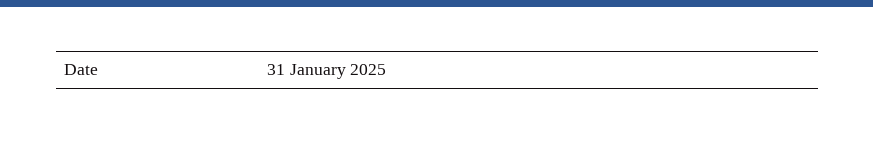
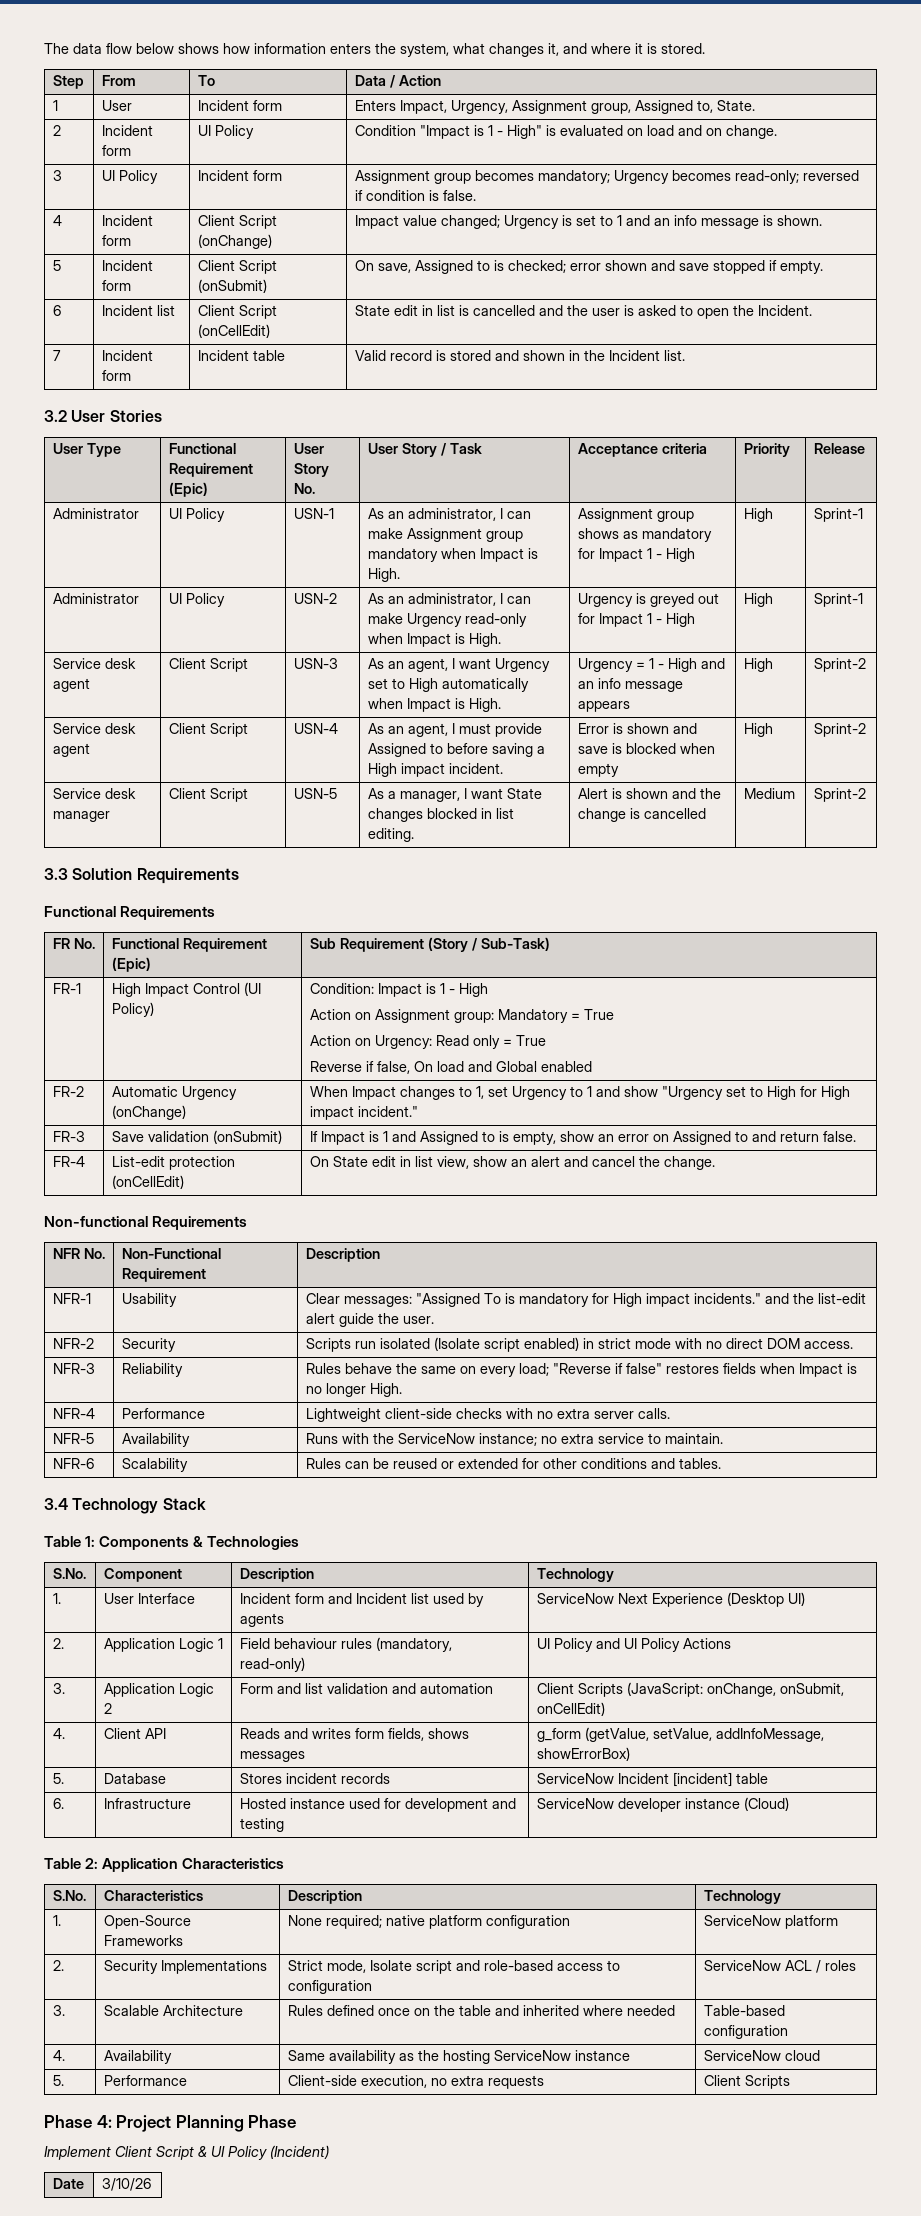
- Date | 31 January 2025
+ The data flow below shows how information enters the system, what changes it, and where it is stored.
+ Step | From | To | Data / Action
+ 1 | User | Incident form | Enters Impact, Urgency, Assignment group, Assigned to, State.
+ 2 | Incident form | UI Policy | Condition "Impact is 1 - High" is evaluated on load and on change.
+ 3 | UI Policy | Incident form | Assignment group becomes mandatory; Urgency becomes read-only; reversed if condition is false.
+ 4 | Incident form | Client Script (onChange) | Impact value changed; Urgency is set to 1 and an info message is shown.
+ 5 | Incident form | Client Script (onSubmit) | On save, Assigned to is checked; error shown and save stopped if empty.
+ 6 | Incident list | Client Script (onCellEdit) | State edit in list is cancelled and the user is asked to open the Incident.
+ 7 | Incident form | Incident table | Valid record is stored and shown in the Incident list.
+ 3.2 User Stories
+ User Type | Functional Requirement (Epic) | User Story No. | User Story / Task | Acceptance criteria | Priority | Release
+ Administrator | UI Policy | USN-1 | As an administrator, I can make Assignment group mandatory when Impact is High. | Assignment group shows as mandatory for Impact 1 - High | High | Sprint-1
+ Administrator | UI Policy | USN-2 | As an administrator, I can make Urgency read-only when Impact is High. | Urgency is greyed out for Impact 1 - High | High | Sprint-1
+ Service desk agent | Client Script | USN-3 | As an agent, I want Urgency set to High automatically when Impact is High. | Urgency = 1 - High and an info message appears | High | Sprint-2
+ Service desk agent | Client Script | USN-4 | As an agent, I must provide Assigned to before saving a High impact incident. | Error is shown and save is blocked when empty | High | Sprint-2
+ Service desk manager | Client Script | USN-5 | As a manager, I want State changes blocked in list editing. | Alert is shown and the change is cancelled | Medium | Sprint-2
+ 3.3 Solution Requirements
+ Functional Requirements
+ FR No. | Functional Requirement (Epic) | Sub Requirement (Story / Sub-Task)
+ FR-1 | High Impact Control (UI Policy) | Condition: Impact is 1 - High
+ Action on Assignment group: Mandatory = True
+ Action on Urgency: Read only = True
+ Reverse if false, On load and Global enabled
+ FR-2 | Automatic Urgency (onChange) | When Impact changes to 1, set Urgency to 1 and show "Urgency set to High for High impact incident."
+ FR-3 | Save validation (onSubmit) | If Impact is 1 and Assigned to is empty, show an error on Assigned to and return false.
+ FR-4 | List-edit protection (onCellEdit) | On State edit in list view, show an alert and cancel the change.
+ Non-functional Requirements
+ NFR No. | Non-Functional Requirement | Description
+ NFR-1 | Usability | Clear messages: "Assigned To is mandatory for High impact incidents." and the list-edit alert guide the user.
+ NFR-2 | Security | Scripts run isolated (Isolate script enabled) in strict mode with no direct DOM access.
+ NFR-3 | Reliability | Rules behave the same on every load; "Reverse if false" restores fields when Impact is no longer High.
+ NFR-4 | Performance | Lightweight client-side checks with no extra server calls.
+ NFR-5 | Availability | Runs with the ServiceNow instance; no extra service to maintain.
+ NFR-6 | Scalability | Rules can be reused or extended for other conditions and tables.
+ 3.4 Technology Stack
+ Table 1: Components & Technologies
+ S.No. | Component | Description | Technology
+ 1. | User Interface | Incident form and Incident list used by agents | ServiceNow Next Experience (Desktop UI)
+ 2. | Application Logic 1 | Field behaviour rules (mandatory, read-only) | UI Policy and UI Policy Actions
+ 3. | Application Logic 2 | Form and list validation and automation | Client Scripts (JavaScript: onChange, onSubmit, onCellEdit)
+ 4. | Client API | Reads and writes form fields, shows messages | g_form (getValue, setValue, addInfoMessage, showErrorBox)
+ 5. | Database | Stores incident records | ServiceNow Incident [incident] table
+ 6. | Infrastructure | Hosted instance used for development and testing | ServiceNow developer instance (Cloud)
+ Table 2: Application Characteristics
+ S.No. | Characteristics | Description | Technology
+ 1. | Open-Source Frameworks | None required; native platform configuration | ServiceNow platform
+ 2. | Security Implementations | Strict mode, Isolate script and role-based access to configuration | ServiceNow ACL / roles
+ 3. | Scalable Architecture | Rules defined once on the table and inherited where needed | Table-based configuration
+ 4. | Availability | Same availability as the hosting ServiceNow instance | ServiceNow cloud
+ 5. | Performance | Client-side execution, no extra requests | Client Scripts
+ Phase 4: Project Planning Phase
+ Implement Client Script & UI Policy (Incident)
+ Date | 3/10/26

